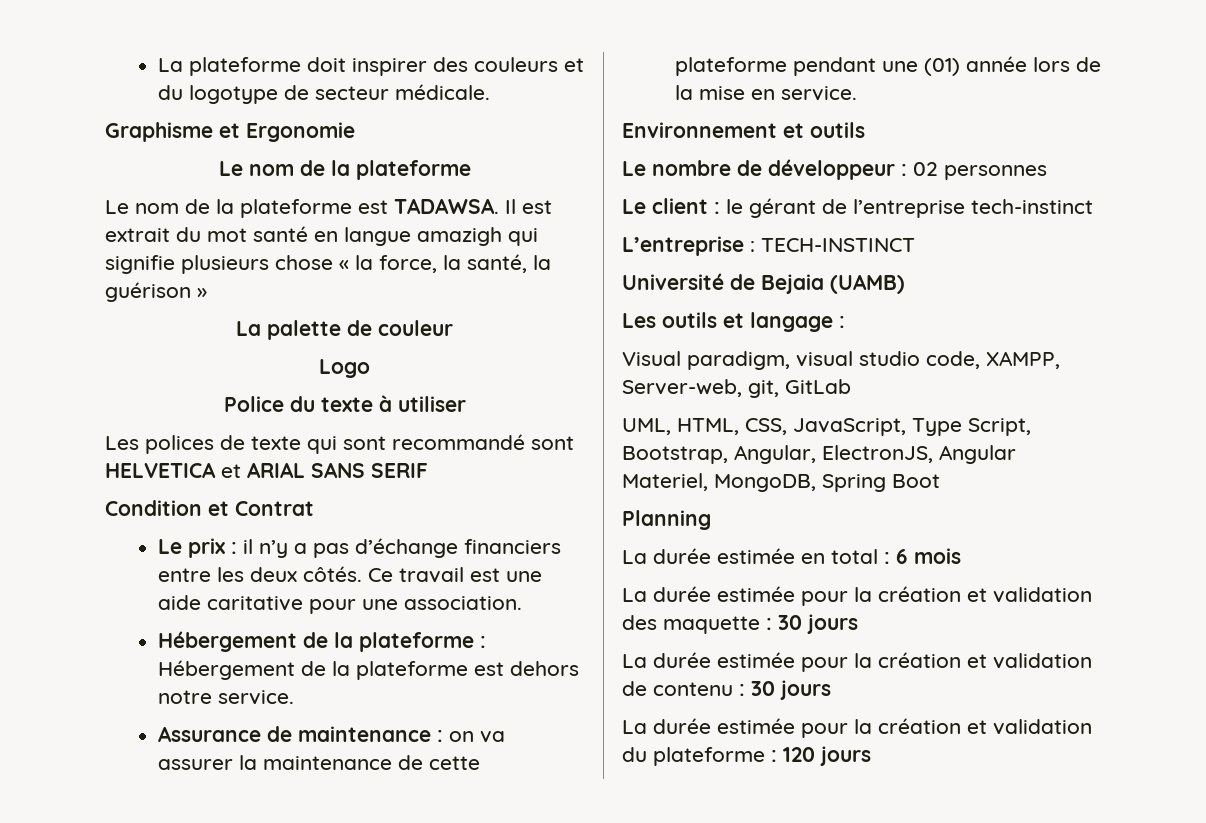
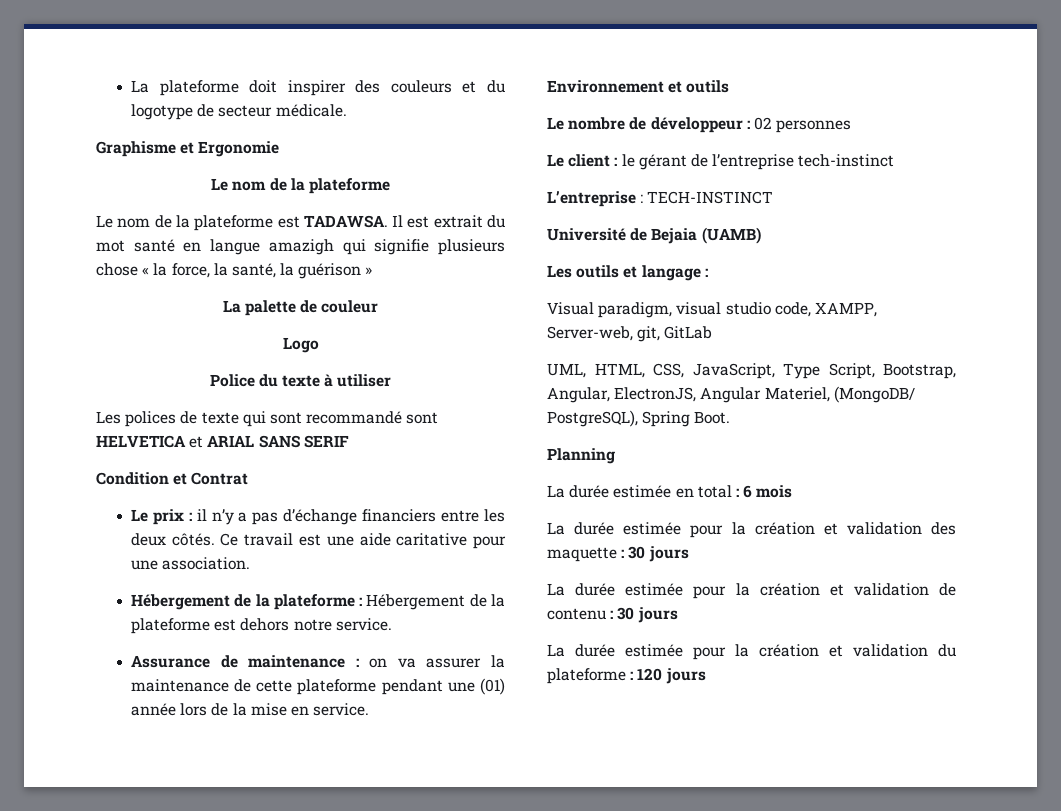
- UML, HTML, CSS, JavaScript, Type Script, Bootstrap, Angular, ElectronJS, Angular Materiel, MongoDB, Spring Boot
+ UML, HTML, CSS, JavaScript, Type Script, Bootstrap, Angular, ElectronJS, Angular Materiel, (MongoDB/ PostgreSQL), Spring Boot.

